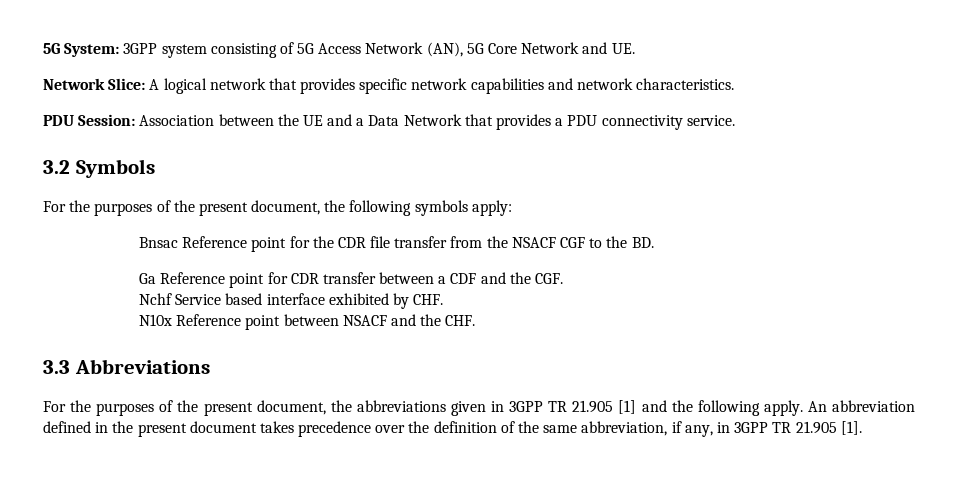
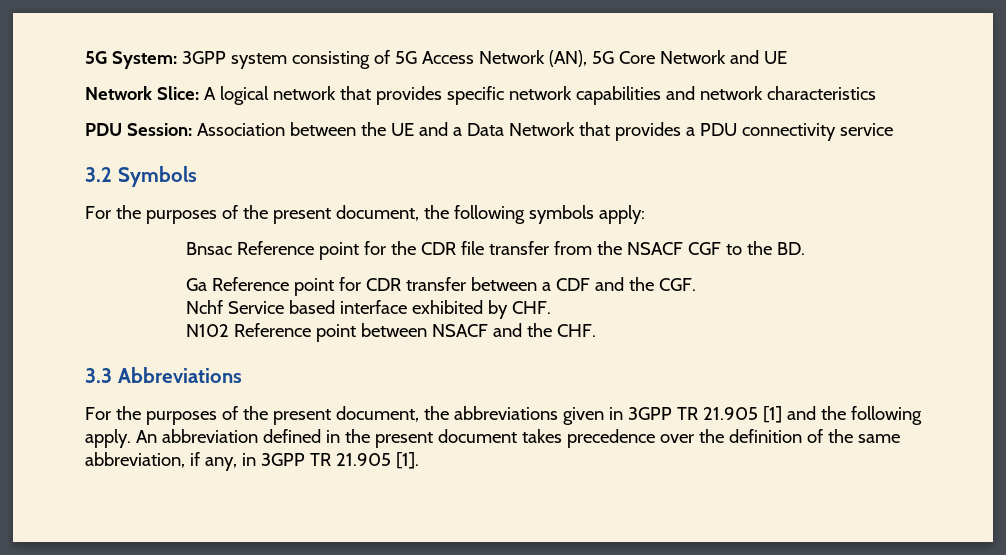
- 5G System: 3GPP system consisting of 5G Access Network (AN), 5G Core Network and UE.
+ 5G System: 3GPP system consisting of 5G Access Network (AN), 5G Core Network and UE
- Network Slice: A logical network that provides specific network capabilities and network characteristics.
+ Network Slice: A logical network that provides specific network capabilities and network characteristics
- PDU Session: Association between the UE and a Data Network that provides a PDU connectivity service.
+ PDU Session: Association between the UE and a Data Network that provides a PDU connectivity service
- N10x Reference point between NSACF and the CHF.
+ N102 Reference point between NSACF and the CHF.

